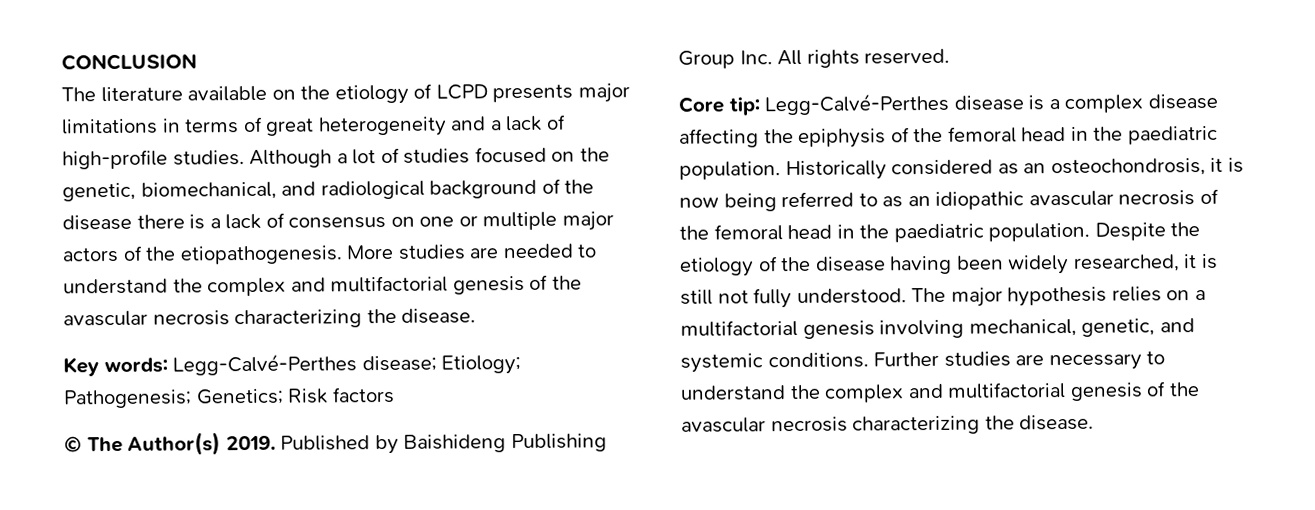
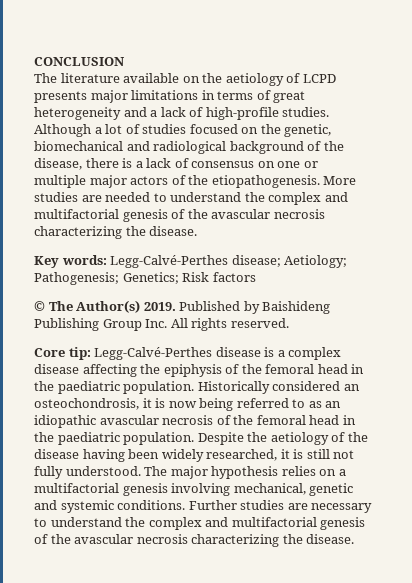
- The literature available on the etiology of LCPD presents major limitations in terms of great heterogeneity and a lack of high-profile studies.
+ The literature available on the aetiology of LCPD presents major limitations in terms of great heterogeneity and a lack of high-profile studies.
- Although a lot of studies focused on the genetic, biomechanical, and radiological background of the disease there is a lack of consensus on one or multiple major actors of the etiopathogenesis.
+ Although a lot of studies focused on the genetic, biomechanical and radiological background of the disease, there is a lack of consensus on one or multiple major actors of the etiopathogenesis.
- Key words: Legg-Calvé-Perthes disease; Etiology; Pathogenesis; Genetics; Risk factors
+ Key words: Legg-Calvé-Perthes disease; Aetiology; Pathogenesis; Genetics; Risk factors
- Historically considered as an osteochondrosis, it is now being referred to as an idiopathic avascular necrosis of the femoral head in the paediatric population.
+ Historically considered an osteochondrosis, it is now being referred to as an idiopathic avascular necrosis of the femoral head in the paediatric population.
- Despite the etiology of the disease having been widely researched, it is still not fully understood.
+ Despite the aetiology of the disease having been widely researched, it is still not fully understood.
- The major hypothesis relies on a multifactorial genesis involving mechanical, genetic, and systemic conditions.
+ The major hypothesis relies on a multifactorial genesis involving mechanical, genetic and systemic conditions.

